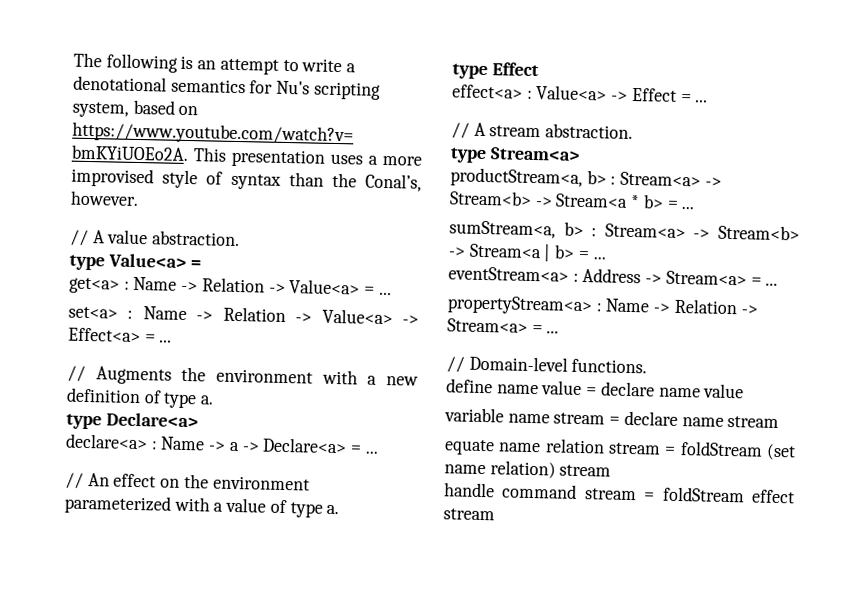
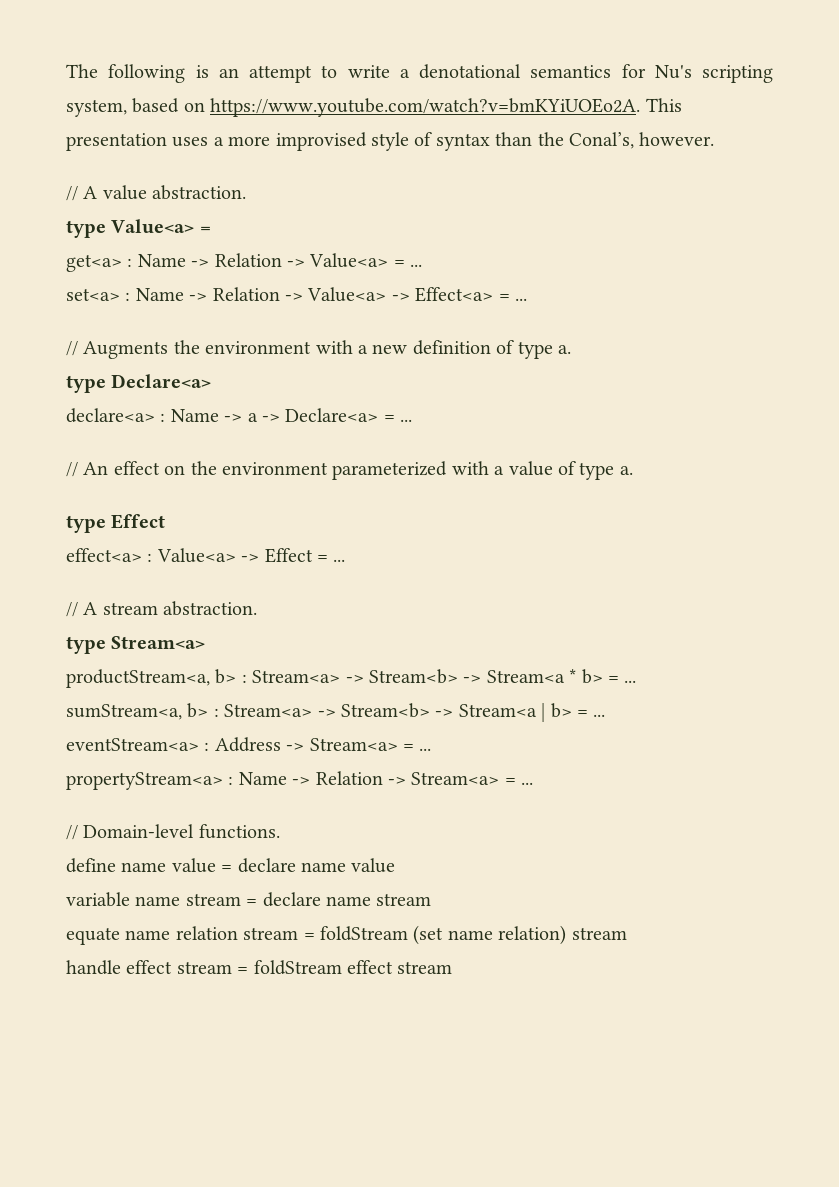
- handle command stream = foldStream effect stream
+ handle effect stream = foldStream effect stream

